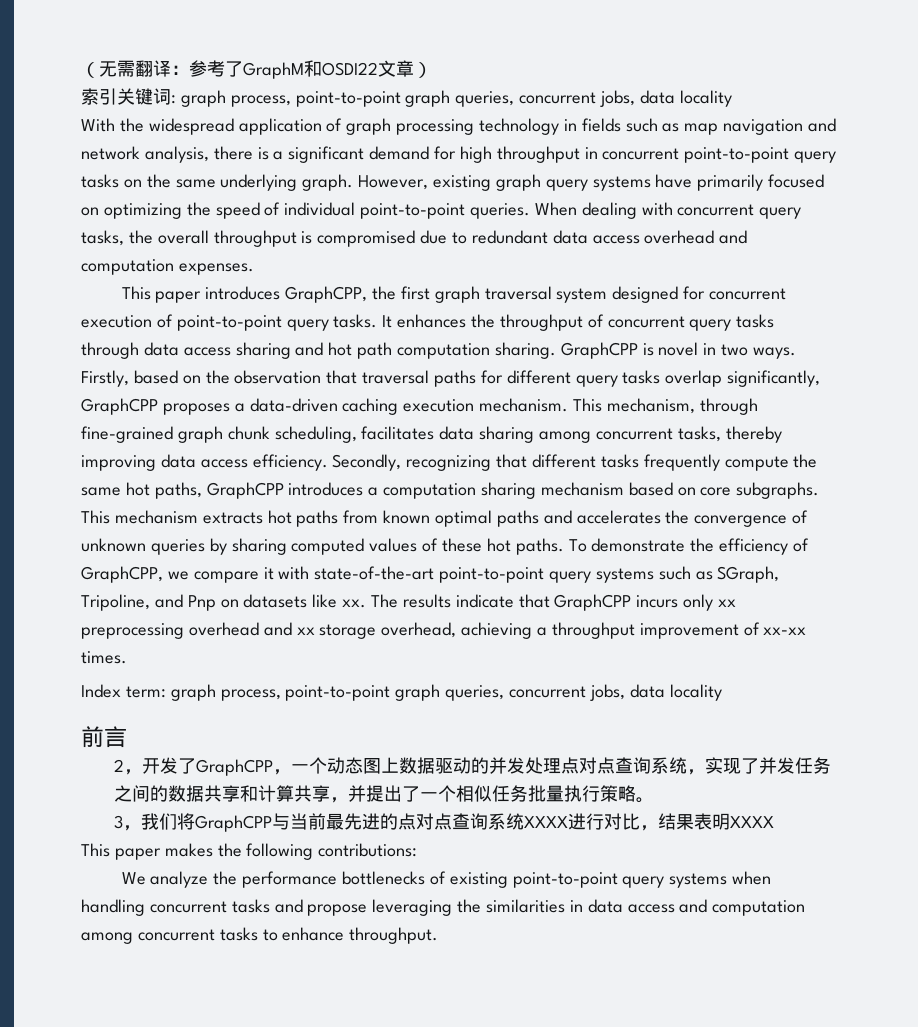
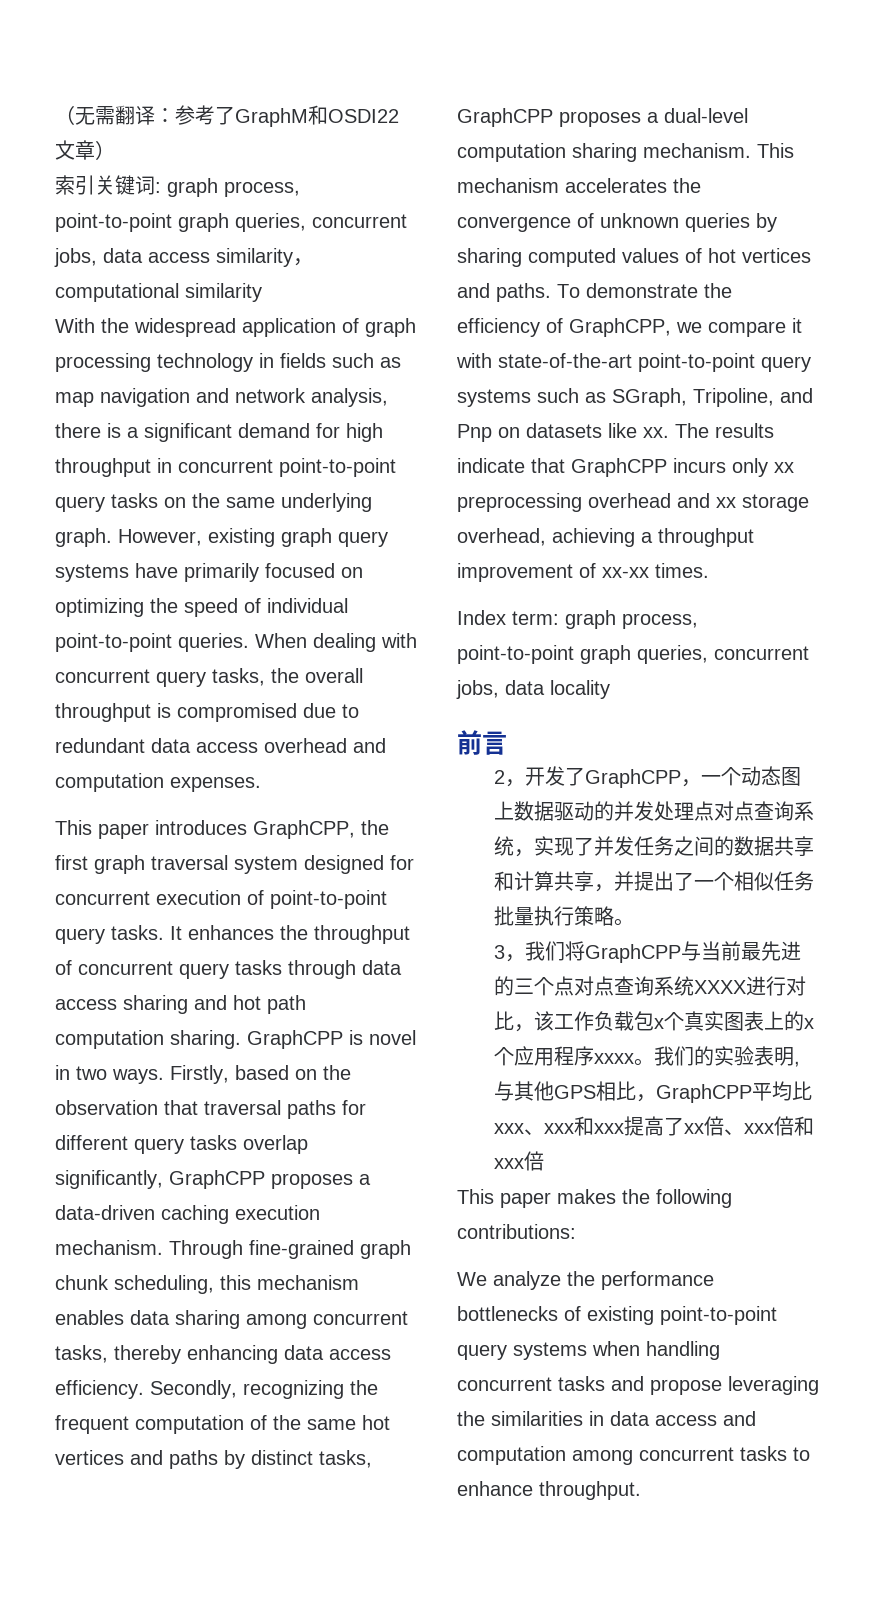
- 索引关键词: graph process, point-to-point graph queries, concurrent jobs, data locality
+ 索引关键词: graph process, point-to-point graph queries, concurrent jobs, data access similarity，computational similarity
- This mechanism, through fine-grained graph chunk scheduling, facilitates data sharing among concurrent tasks, thereby improving data access efficiency.
+ Through fine-grained graph chunk scheduling, this mechanism enables data sharing among concurrent tasks, thereby enhancing data access efficiency.
- Secondly, recognizing that different tasks frequently compute the same hot paths, GraphCPP introduces a computation sharing mechanism based on core subgraphs. This mechanism extracts hot paths from known optimal paths and accelerates the convergence of unknown queries by sharing computed values of these hot paths.
+ Secondly, recognizing the frequent computation of the same hot vertices and paths by distinct tasks, GraphCPP proposes a dual-level computation sharing mechanism. This mechanism accelerates the convergence of unknown queries by sharing computed values of hot vertices and paths.
- 3，我们将GraphCPP与当前最先进的点对点查询系统XXXX进行对比，结果表明XXXX
+ 3，我们将GraphCPP与当前最先进的三个点对点查询系统XXXX进行对比，该工作负载包x个真实图表上的x个应用程序xxxx。我们的实验表明,与其他GPS相比，GraphCPP平均比xxx、xxx和xxx提高了xx倍、xxx倍和xxx倍

